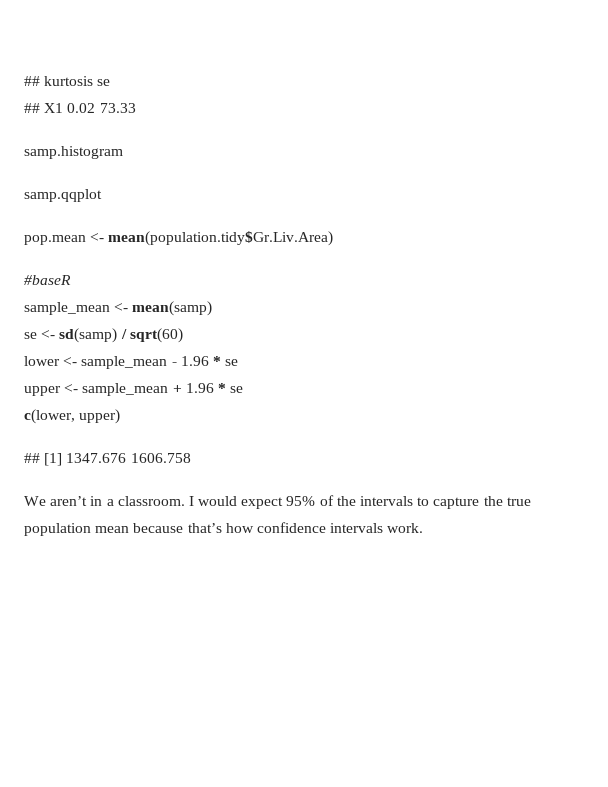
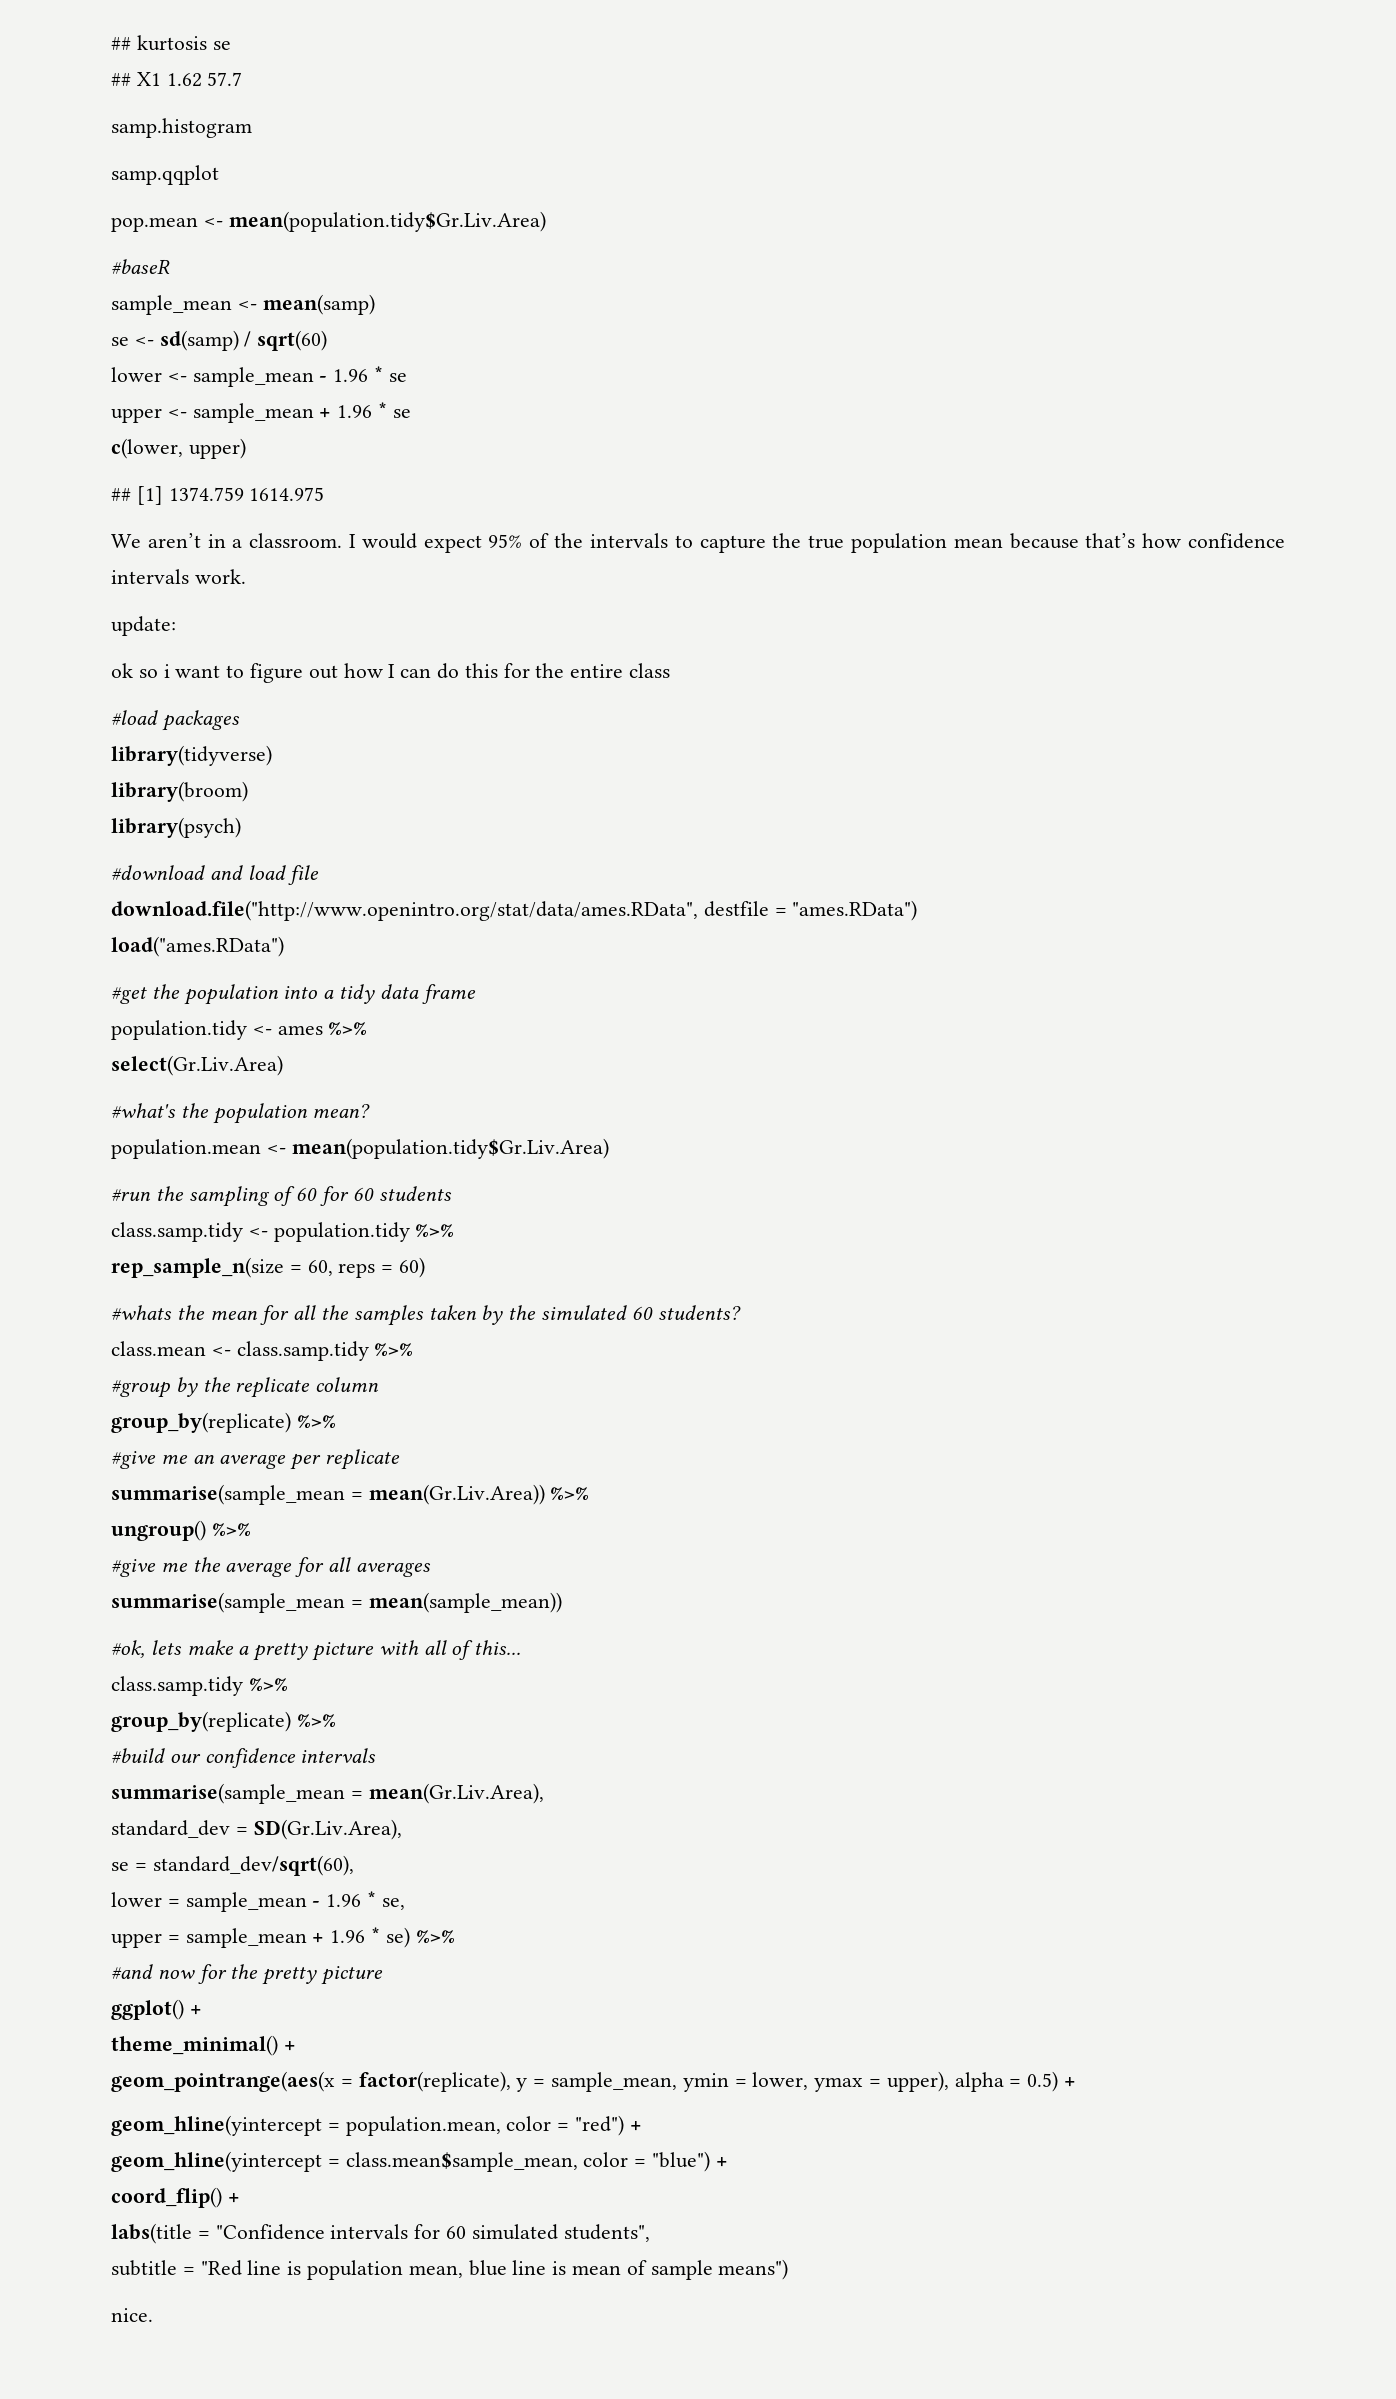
- ## X1 0.02 73.33
+ ## X1 1.62 57.7
- ## [1] 1347.676 1606.758
+ ## [1] 1374.759 1614.975
+ update:
+ ok so i want to figure out how I can do this for the entire class
+ #load packages
+ library(tidyverse)
+ library(broom)
+ library(psych)
+ #download and load file
+ download.file("http://www.openintro.org/stat/data/ames.RData", destfile = "ames.RData")
+ load("ames.RData")
+ #get the population into a tidy data frame
+ population.tidy <- ames %>%
+ select(Gr.Liv.Area)
+ #what's the population mean?
+ population.mean <- mean(population.tidy$Gr.Liv.Area)
+ #run the sampling of 60 for 60 students
+ class.samp.tidy <- population.tidy %>%
+ rep_sample_n(size = 60, reps = 60)
+ #whats the mean for all the samples taken by the simulated 60 students?
+ class.mean <- class.samp.tidy %>%
+ #group by the replicate column
+ group_by(replicate) %>%
+ #give me an average per replicate
+ summarise(sample_mean = mean(Gr.Liv.Area)) %>%
+ ungroup() %>%
+ #give me the average for all averages
+ summarise(sample_mean = mean(sample_mean))
+ #ok, lets make a pretty picture with all of this...
+ class.samp.tidy %>%
+ group_by(replicate) %>%
+ #build our confidence intervals
+ summarise(sample_mean = mean(Gr.Liv.Area),
+ standard_dev = SD(Gr.Liv.Area),
+ se = standard_dev/sqrt(60),
+ lower = sample_mean - 1.96 * se,
+ upper = sample_mean + 1.96 * se) %>%
+ #and now for the pretty picture
+ ggplot() +
+ theme_minimal() +
+ geom_pointrange(aes(x = factor(replicate), y = sample_mean, ymin = lower, ymax = upper), alpha = 0.5) +
+ geom_hline(yintercept = population.mean, color = "red") +
+ geom_hline(yintercept = class.mean$sample_mean, color = "blue") +
+ coord_flip() +
+ labs(title = "Confidence intervals for 60 simulated students",
+ subtitle = "Red line is population mean, blue line is mean of sample means")
+ nice.

